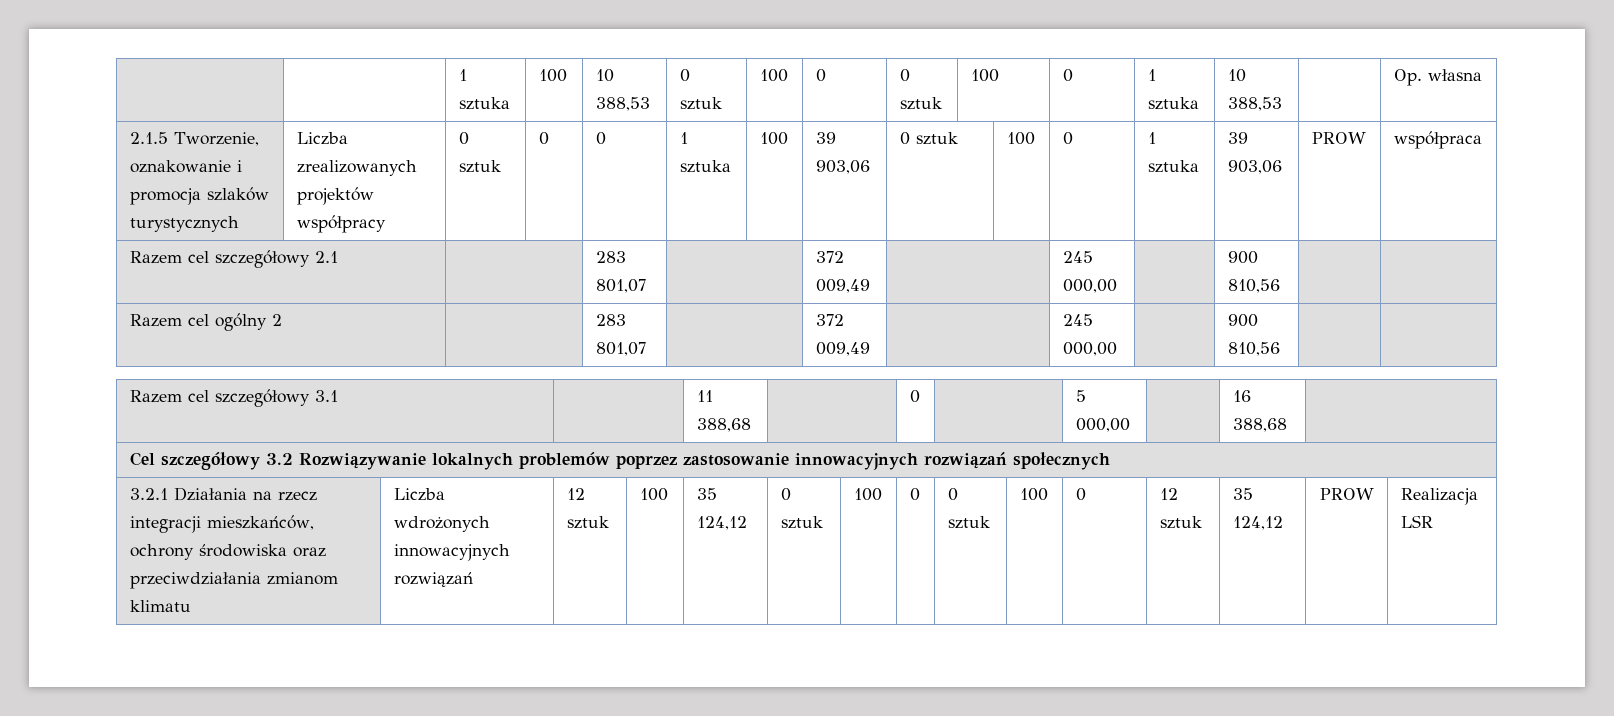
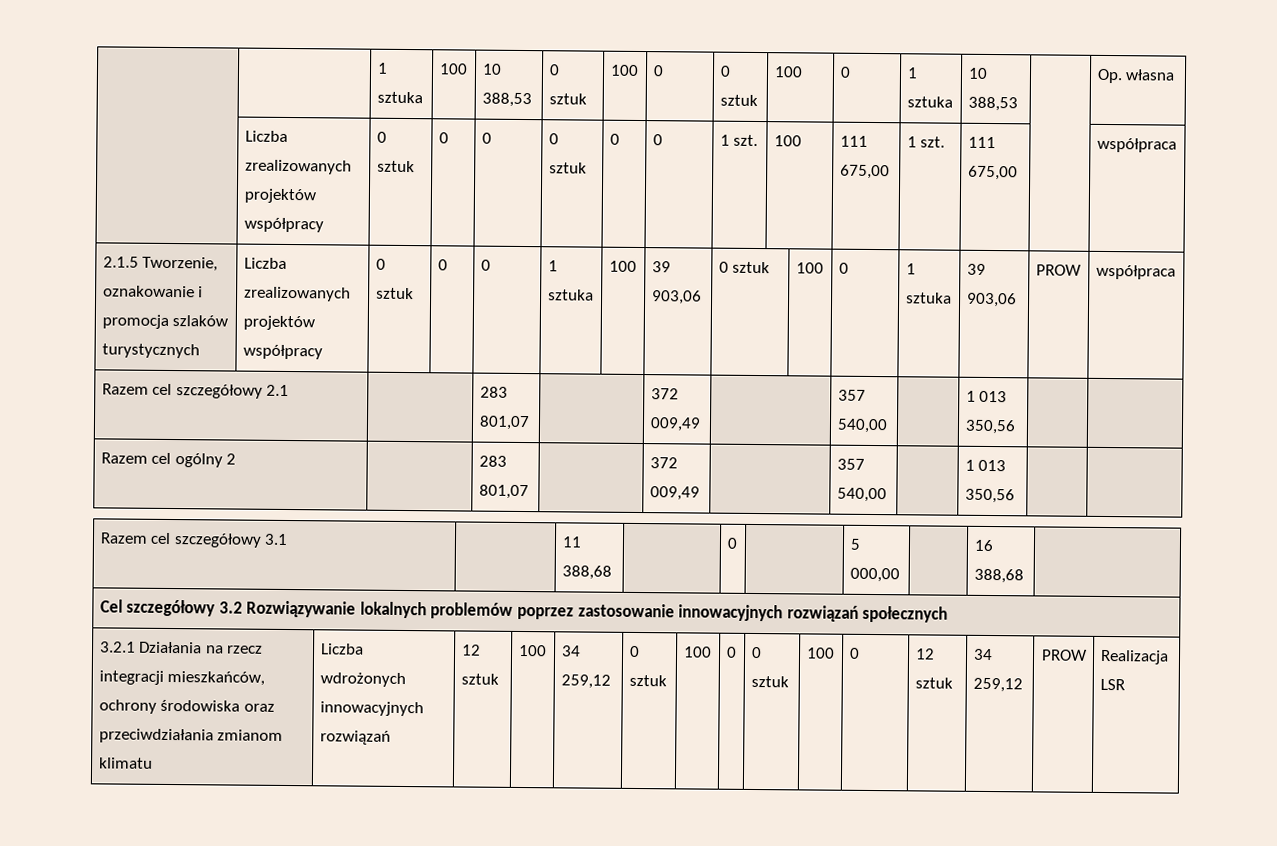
+ | Liczba zrealizowanych projektów współpracy | 0 sztuk | 0 | 0 | 0 sztuk | 0 | 0 | 1 szt. | 100 | 111 675,00 | 1 szt. | 111 675,00 | | współpraca
- Razem cel szczegółowy 2.1 | | 283 801,07 | | 372 009,49 | | 245 000,00 | | 900 810,56 | |
+ Razem cel szczegółowy 2.1 | | 283 801,07 | | 372 009,49 | | 357 540,00 | | 1 013 350,56 | |
- Razem cel ogólny 2 | | 283 801,07 | | 372 009,49 | | 245 000,00 | | 900 810,56 | |
+ Razem cel ogólny 2 | | 283 801,07 | | 372 009,49 | | 357 540,00 | | 1 013 350,56 | |
- 3.2.1 Działania na rzecz integracji mieszkańców, ochrony środowiska oraz przeciwdziałania zmianom klimatu | Liczba wdrożonych innowacyjnych rozwiązań | 12 sztuk | 100 | 35 124,12 | 0 sztuk | 100 | 0 | 0 sztuk | 100 | 0 | 12 sztuk | 35 124,12 | PROW | Realizacja LSR
+ 3.2.1 Działania na rzecz integracji mieszkańców, ochrony środowiska oraz przeciwdziałania zmianom klimatu | Liczba wdrożonych innowacyjnych rozwiązań | 12 sztuk | 100 | 34 259,12 | 0 sztuk | 100 | 0 | 0 sztuk | 100 | 0 | 12 sztuk | 34 259,12 | PROW | Realizacja LSR

